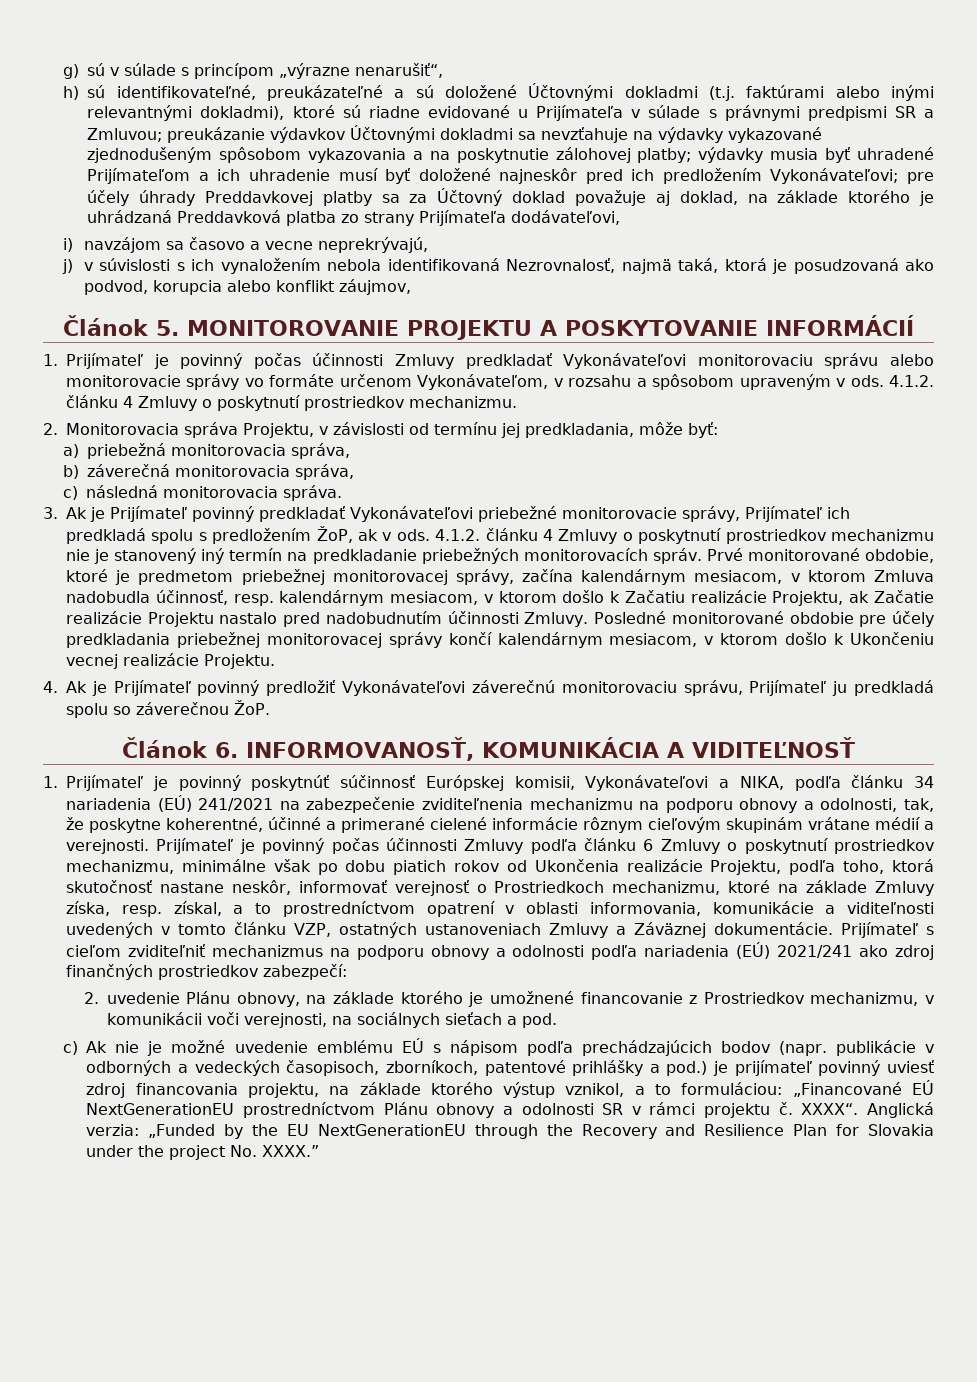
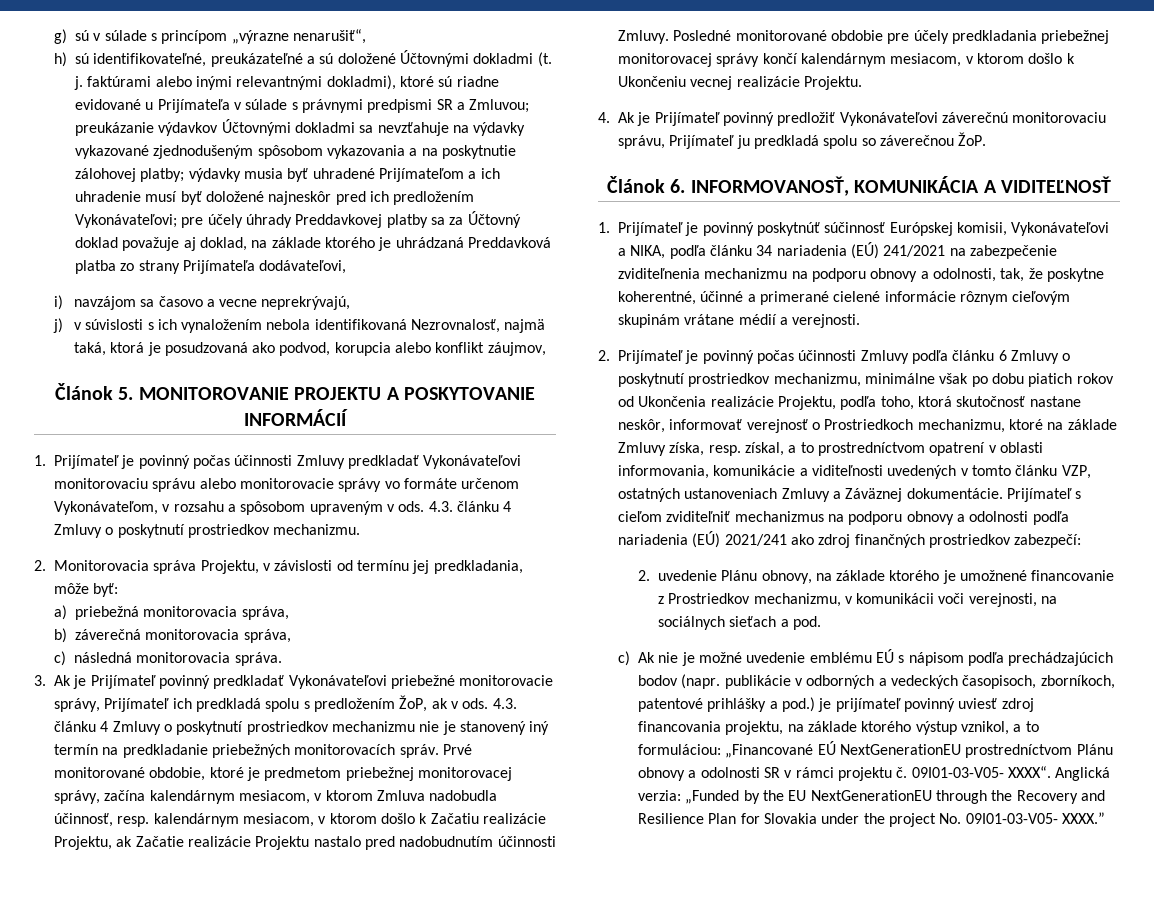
- h) sú identifikovateľné, preukázateľné a sú doložené Účtovnými dokladmi (t.j. faktúrami alebo inými relevantnými dokladmi), ktoré sú riadne evidované u Prijímateľa v súlade s právnymi predpismi SR a Zmluvou;
+ h) sú identifikovateľné, preukázateľné a sú doložené Účtovnými dokladmi (t. j. faktúrami alebo inými relevantnými dokladmi), ktoré sú riadne evidované u Prijímateľa v súlade s právnymi predpismi SR a Zmluvou;
- 4.1.2. článku 4 Zmluvy o poskytnutí prostriedkov mechanizmu.
+ 4.3. článku 4 Zmluvy o poskytnutí prostriedkov mechanizmu.
- 4.1.2. článku 4 Zmluvy o poskytnutí prostriedkov mechanizmu nie je stanovený iný termín na predkladanie priebežných monitorovacích správ.
+ 4.3. článku 4 Zmluvy o poskytnutí prostriedkov mechanizmu nie je stanovený iný termín na predkladanie priebežných monitorovacích správ.
- 1. Prijímateľ je povinný poskytnúť súčinnosť Európskej komisii, Vykonávateľovi a NIKA, podľa článku 34 nariadenia (EÚ) 241/2021 na zabezpečenie zviditeľnenia mechanizmu na podporu obnovy a odolnosti, tak, že poskytne koherentné, účinné a primerané cielené informácie rôznym cieľovým skupinám vrátane médií a verejnosti. Prijímateľ je povinný počas účinnosti Zmluvy podľa článku 6 Zmluvy o poskytnutí prostriedkov mechanizmu, minimálne však po dobu piatich rokov od Ukončenia realizácie Projektu, podľa toho, ktorá skutočnosť nastane neskôr, informovať verejnosť o Prostriedkoch mechanizmu, ktoré na základe Zmluvy získa, resp. získal, a to prostredníctvom opatrení v oblasti informovania, komunikácie a viditeľnosti uvedených v tomto článku VZP, ostatných ustanoveniach Zmluvy a Záväznej dokumentácie.
+ 1. Prijímateľ je povinný poskytnúť súčinnosť Európskej komisii, Vykonávateľovi a NIKA, podľa článku 34 nariadenia (EÚ) 241/2021 na zabezpečenie zviditeľnenia mechanizmu na podporu obnovy a odolnosti, tak, že poskytne koherentné, účinné a primerané cielené informácie rôznym cieľovým skupinám vrátane médií a verejnosti.
+ 2. Prijímateľ je povinný počas účinnosti Zmluvy podľa článku 6 Zmluvy o poskytnutí prostriedkov mechanizmu, minimálne však po dobu piatich rokov od Ukončenia realizácie Projektu, podľa toho, ktorá skutočnosť nastane neskôr, informovať verejnosť o Prostriedkoch mechanizmu, ktoré na základe Zmluvy získa, resp. získal, a to prostredníctvom opatrení v oblasti informovania, komunikácie a viditeľnosti uvedených v tomto článku VZP, ostatných ustanoveniach Zmluvy a Záväznej dokumentácie.
- XXXX“.
+ 09I01-03-V05- XXXX“.
- Anglická verzia: „Funded by the EU NextGenerationEU through the Recovery and Resilience Plan for Slovakia under the project No. XXXX.”
+ Anglická verzia: „Funded by the EU NextGenerationEU through the Recovery and Resilience Plan for Slovakia under the project No. 09I01-03-V05- XXXX.”

